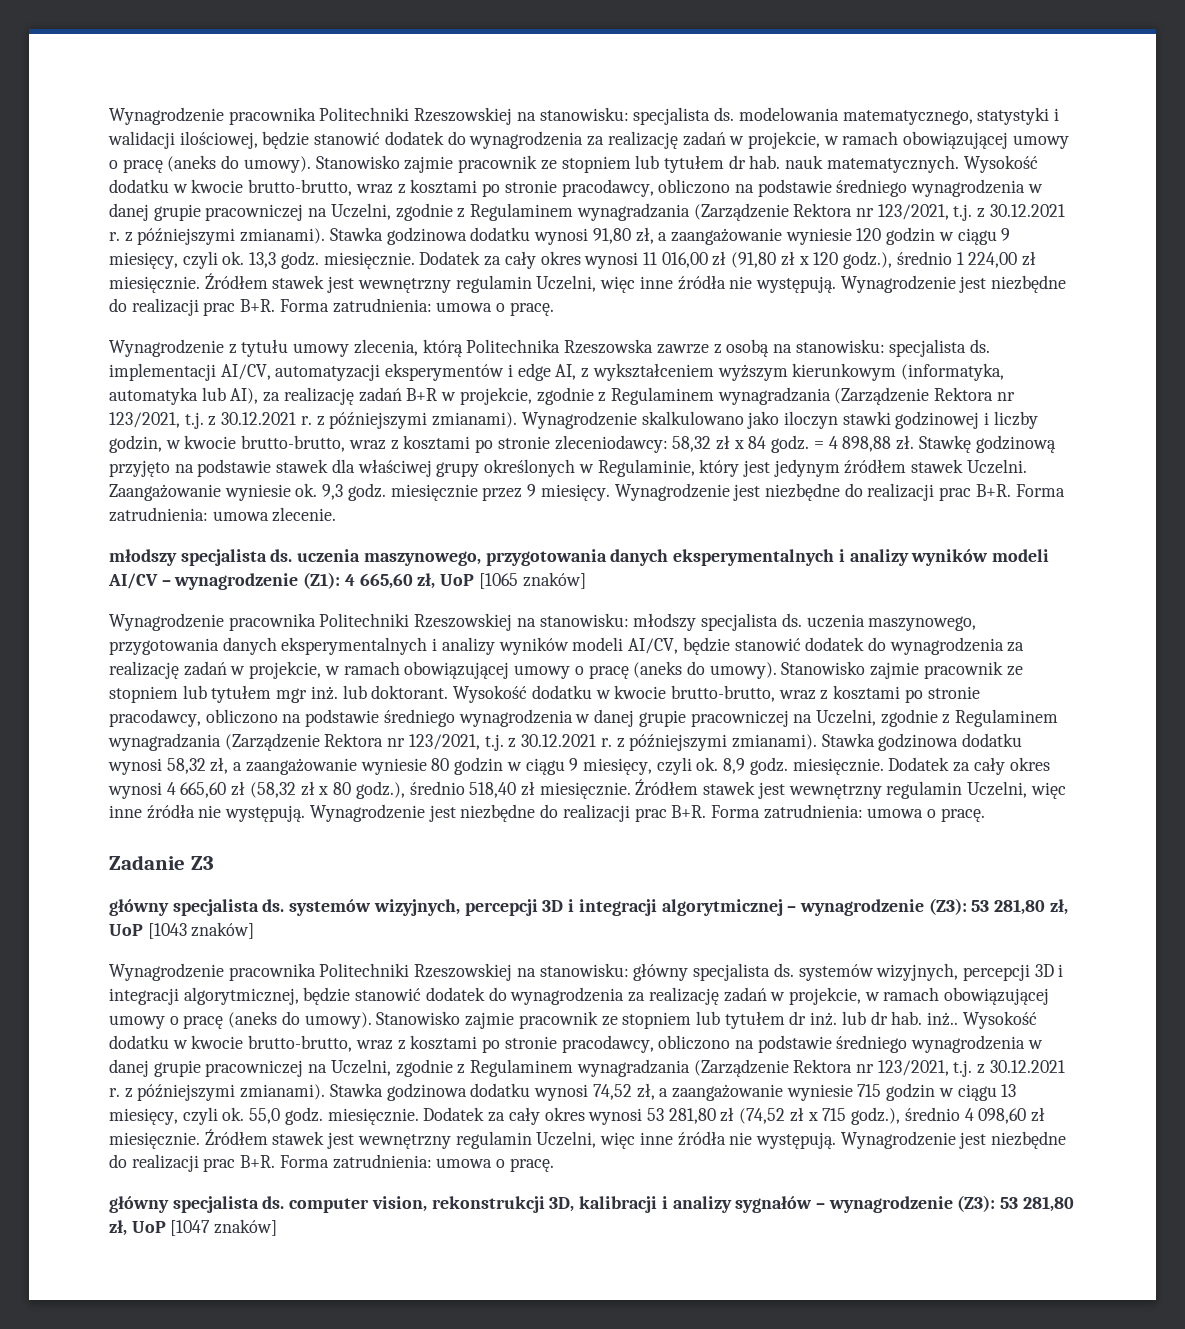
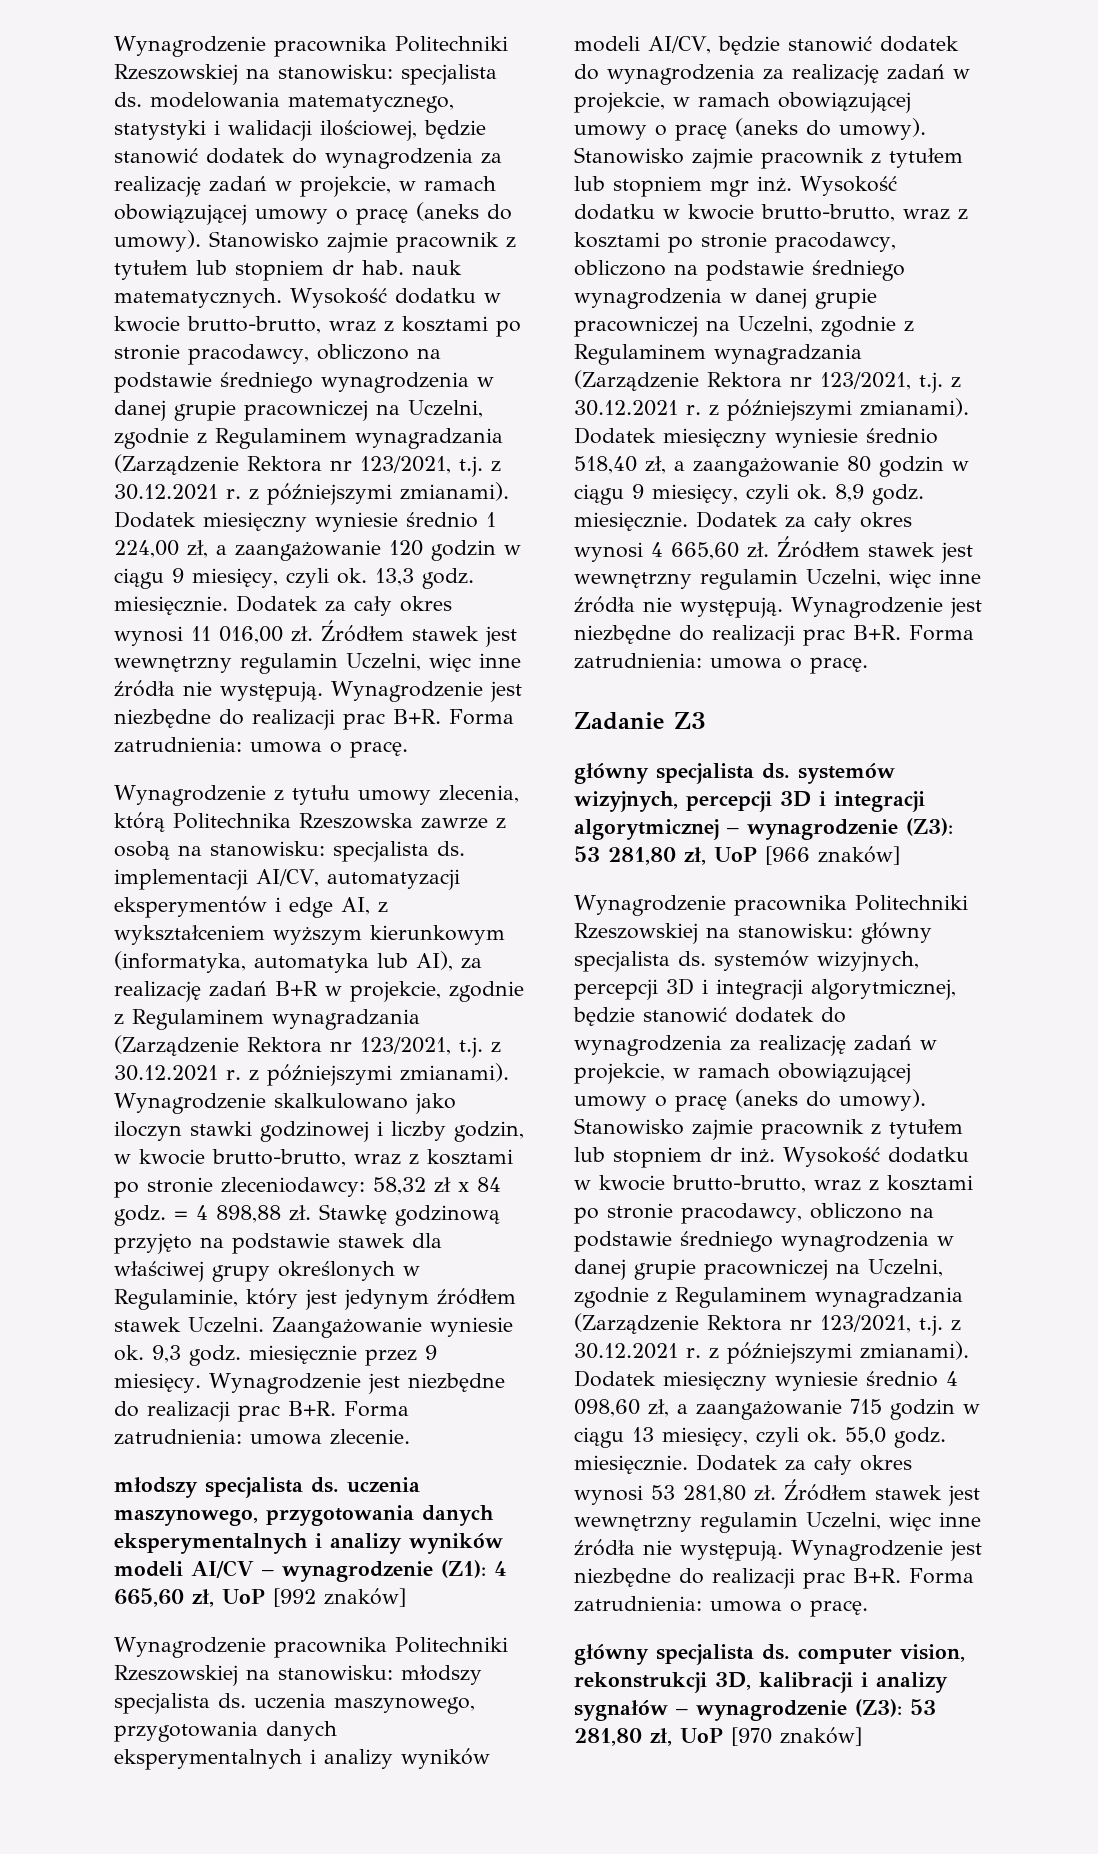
- Stanowisko zajmie pracownik ze stopniem lub tytułem dr hab. nauk matematycznych.
+ Stanowisko zajmie pracownik z tytułem lub stopniem dr hab. nauk matematycznych.
- Stawka godzinowa dodatku wynosi 91,80 zł, a zaangażowanie wyniesie 120 godzin w ciągu 9 miesięcy, czyli ok.
+ Dodatek miesięczny wyniesie średnio 1 224,00 zł, a zaangażowanie 120 godzin w ciągu 9 miesięcy, czyli ok.
- Dodatek za cały okres wynosi 11 016,00 zł (91,80 zł x 120 godz.), średnio 1 224,00 zł miesięcznie.
+ Dodatek za cały okres wynosi 11 016,00 zł.
- młodszy specjalista ds. uczenia maszynowego, przygotowania danych eksperymentalnych i analizy wyników modeli AI/CV – wynagrodzenie (Z1): 4 665,60 zł, UoP [1065 znaków]
+ młodszy specjalista ds. uczenia maszynowego, przygotowania danych eksperymentalnych i analizy wyników modeli AI/CV – wynagrodzenie (Z1): 4 665,60 zł, UoP [992 znaków]
- Stanowisko zajmie pracownik ze stopniem lub tytułem mgr inż. lub doktorant.
+ Stanowisko zajmie pracownik z tytułem lub stopniem mgr inż.
- Stawka godzinowa dodatku wynosi 58,32 zł, a zaangażowanie wyniesie 80 godzin w ciągu 9 miesięcy, czyli ok.
+ Dodatek miesięczny wyniesie średnio 518,40 zł, a zaangażowanie 80 godzin w ciągu 9 miesięcy, czyli ok.
- Dodatek za cały okres wynosi 4 665,60 zł (58,32 zł x 80 godz.), średnio 518,40 zł miesięcznie.
+ Dodatek za cały okres wynosi 4 665,60 zł.
- główny specjalista ds. systemów wizyjnych, percepcji 3D i integracji algorytmicznej – wynagrodzenie (Z3): 53 281,80 zł, UoP [1043 znaków]
+ główny specjalista ds. systemów wizyjnych, percepcji 3D i integracji algorytmicznej – wynagrodzenie (Z3): 53 281,80 zł, UoP [966 znaków]
- Stanowisko zajmie pracownik ze stopniem lub tytułem dr inż. lub dr hab. inż..
+ Stanowisko zajmie pracownik z tytułem lub stopniem dr inż.
- Stawka godzinowa dodatku wynosi 74,52 zł, a zaangażowanie wyniesie 715 godzin w ciągu 13 miesięcy, czyli ok.
+ Dodatek miesięczny wyniesie średnio 4 098,60 zł, a zaangażowanie 715 godzin w ciągu 13 miesięcy, czyli ok.
- Dodatek za cały okres wynosi 53 281,80 zł (74,52 zł x 715 godz.), średnio 4 098,60 zł miesięcznie.
+ Dodatek za cały okres wynosi 53 281,80 zł.
- główny specjalista ds. computer vision, rekonstrukcji 3D, kalibracji i analizy sygnałów – wynagrodzenie (Z3): 53 281,80 zł, UoP [1047 znaków]
+ główny specjalista ds. computer vision, rekonstrukcji 3D, kalibracji i analizy sygnałów – wynagrodzenie (Z3): 53 281,80 zł, UoP [970 znaków]

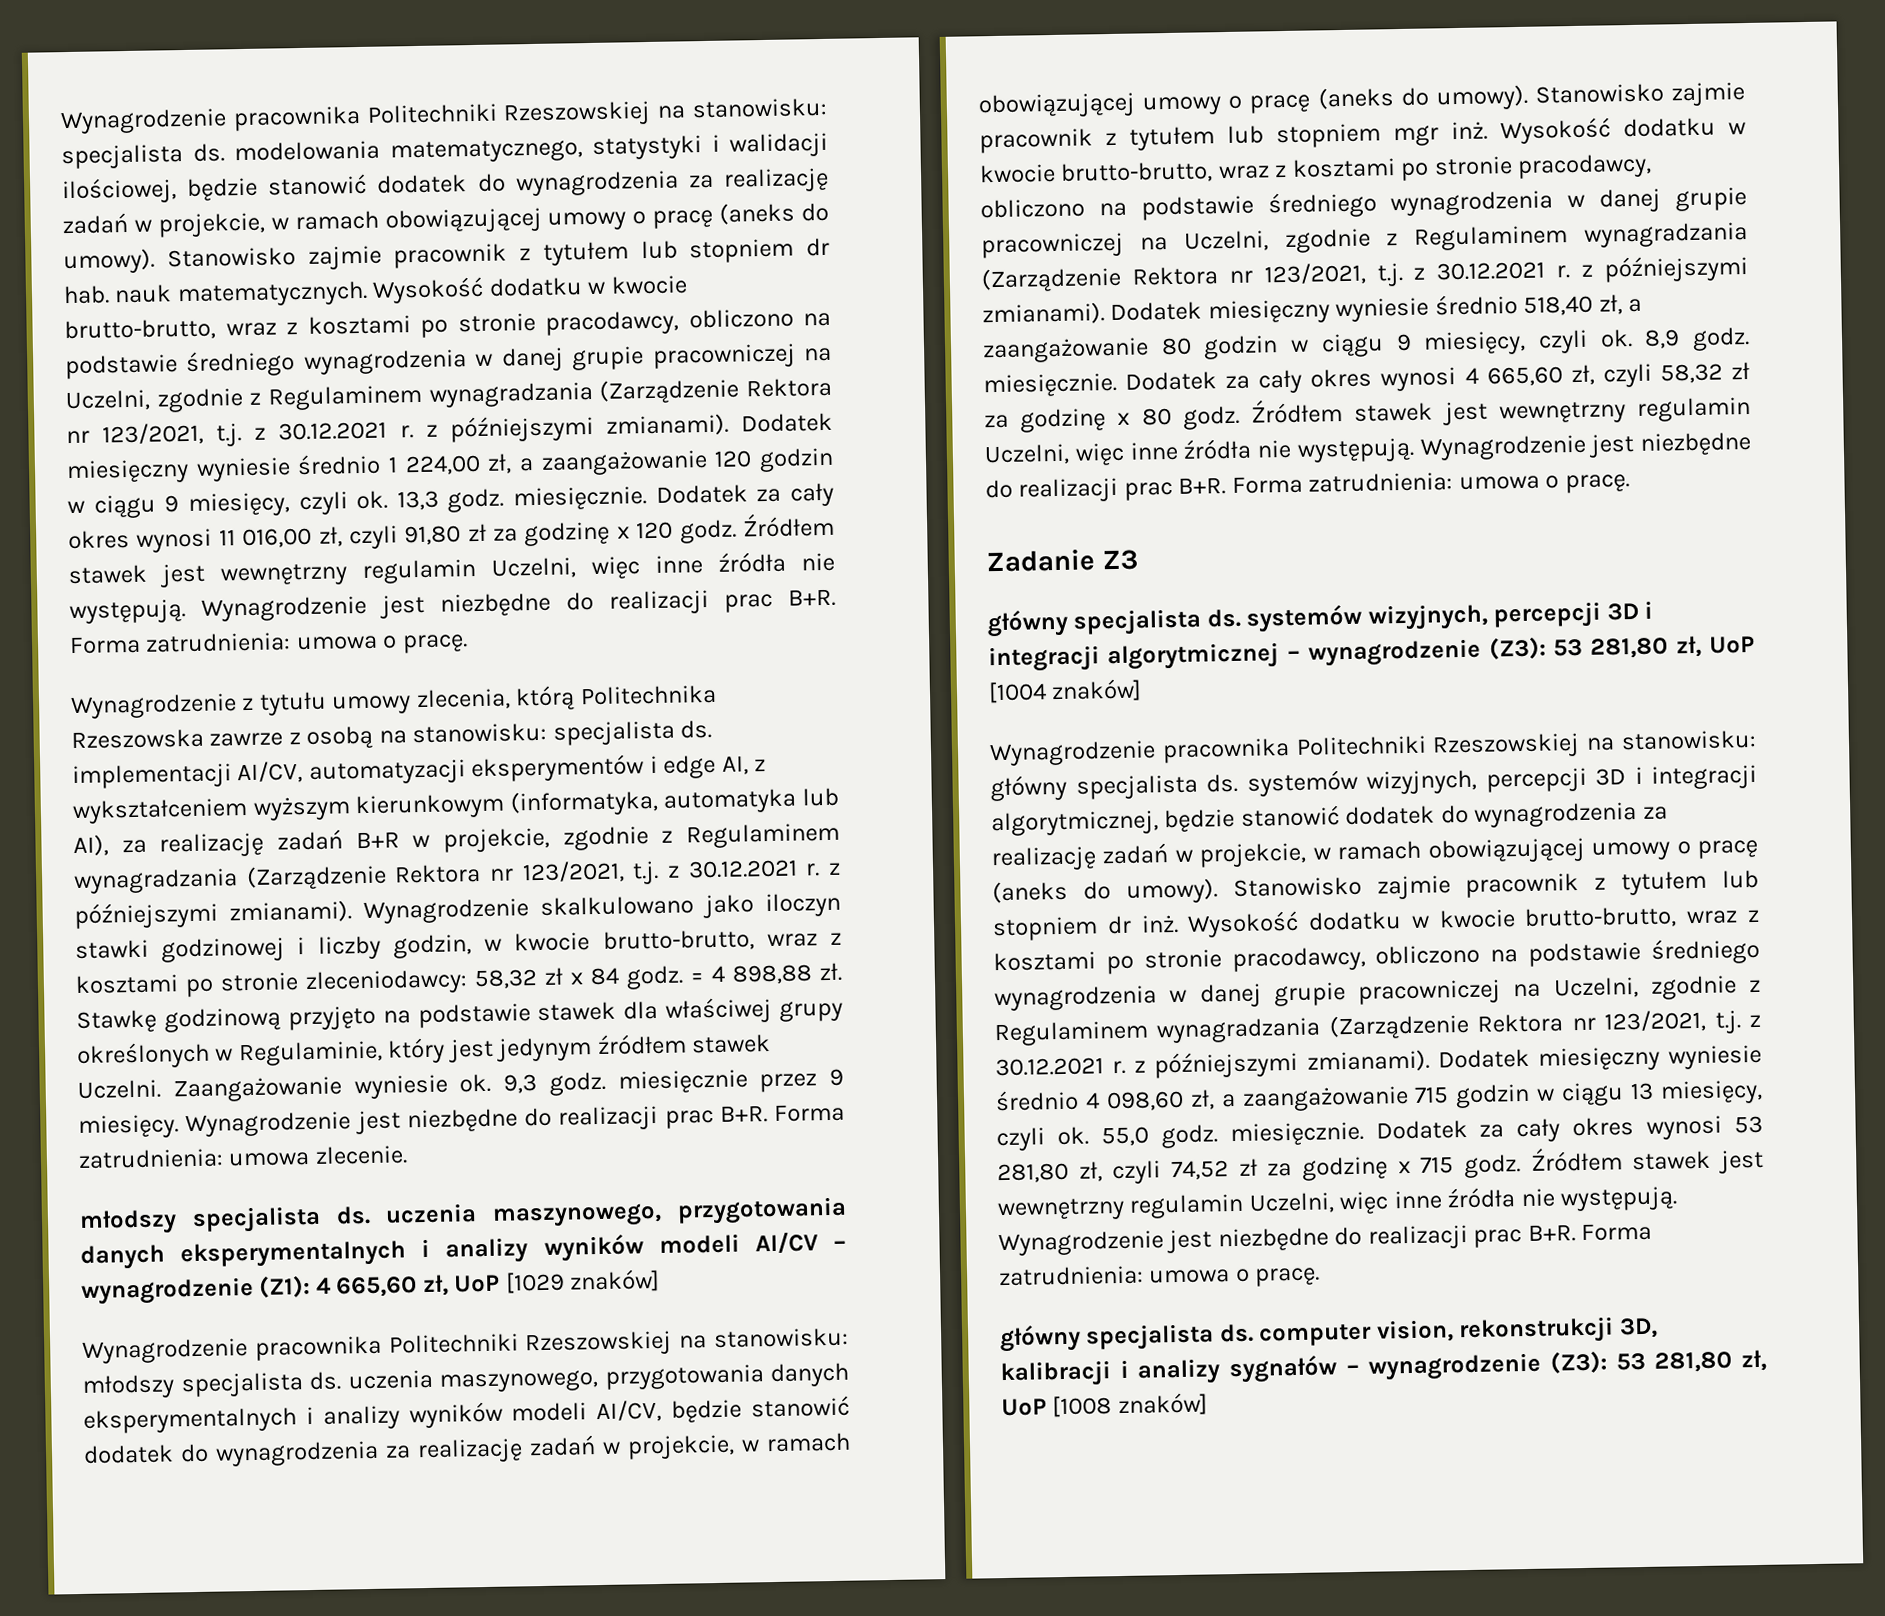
- Dodatek za cały okres wynosi 11 016,00 zł.
+ Dodatek za cały okres wynosi 11 016,00 zł, czyli 91,80 zł za godzinę x 120 godz.
- młodszy specjalista ds. uczenia maszynowego, przygotowania danych eksperymentalnych i analizy wyników modeli AI/CV – wynagrodzenie (Z1): 4 665,60 zł, UoP [992 znaków]
+ młodszy specjalista ds. uczenia maszynowego, przygotowania danych eksperymentalnych i analizy wyników modeli AI/CV – wynagrodzenie (Z1): 4 665,60 zł, UoP [1029 znaków]
- Dodatek za cały okres wynosi 4 665,60 zł.
+ Dodatek za cały okres wynosi 4 665,60 zł, czyli 58,32 zł za godzinę x 80 godz.
- główny specjalista ds. systemów wizyjnych, percepcji 3D i integracji algorytmicznej – wynagrodzenie (Z3): 53 281,80 zł, UoP [966 znaków]
+ główny specjalista ds. systemów wizyjnych, percepcji 3D i integracji algorytmicznej – wynagrodzenie (Z3): 53 281,80 zł, UoP [1004 znaków]
- Dodatek za cały okres wynosi 53 281,80 zł.
+ Dodatek za cały okres wynosi 53 281,80 zł, czyli 74,52 zł za godzinę x 715 godz.
- główny specjalista ds. computer vision, rekonstrukcji 3D, kalibracji i analizy sygnałów – wynagrodzenie (Z3): 53 281,80 zł, UoP [970 znaków]
+ główny specjalista ds. computer vision, rekonstrukcji 3D, kalibracji i analizy sygnałów – wynagrodzenie (Z3): 53 281,80 zł, UoP [1008 znaków]

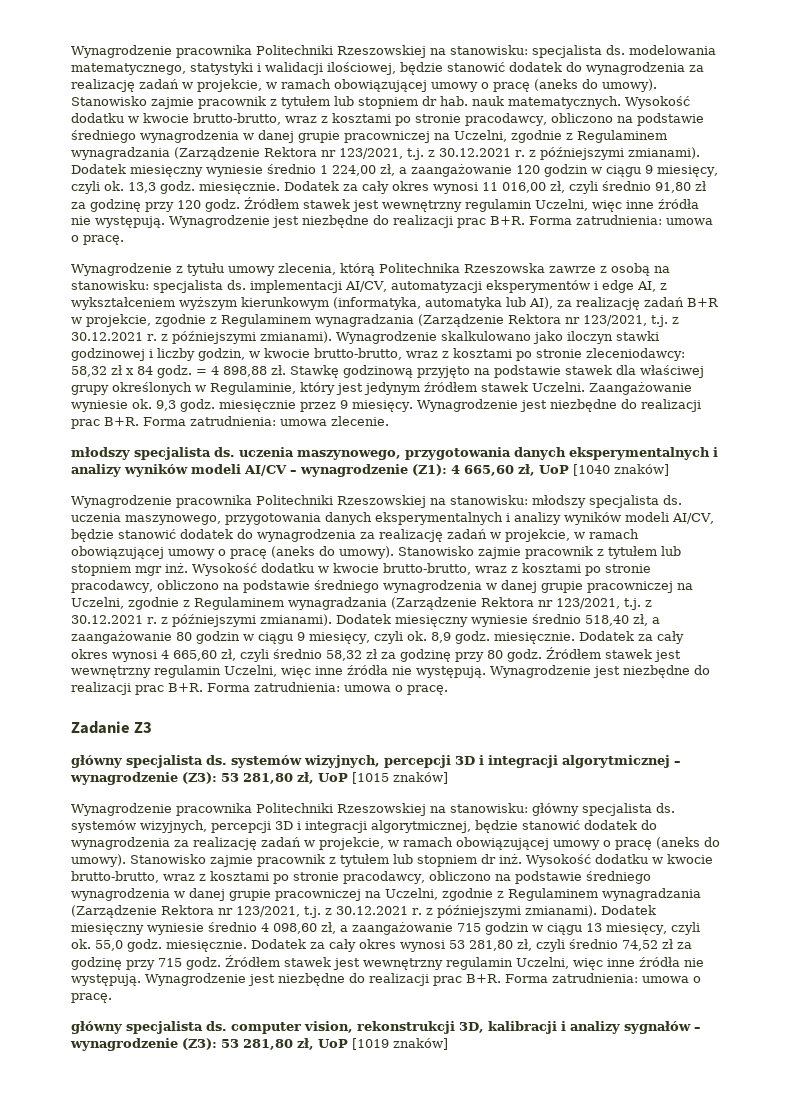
- Dodatek za cały okres wynosi 11 016,00 zł, czyli 91,80 zł za godzinę x 120 godz.
+ Dodatek za cały okres wynosi 11 016,00 zł, czyli średnio 91,80 zł za godzinę przy 120 godz.
- młodszy specjalista ds. uczenia maszynowego, przygotowania danych eksperymentalnych i analizy wyników modeli AI/CV – wynagrodzenie (Z1): 4 665,60 zł, UoP [1029 znaków]
+ młodszy specjalista ds. uczenia maszynowego, przygotowania danych eksperymentalnych i analizy wyników modeli AI/CV – wynagrodzenie (Z1): 4 665,60 zł, UoP [1040 znaków]
- Dodatek za cały okres wynosi 4 665,60 zł, czyli 58,32 zł za godzinę x 80 godz.
+ Dodatek za cały okres wynosi 4 665,60 zł, czyli średnio 58,32 zł za godzinę przy 80 godz.
- główny specjalista ds. systemów wizyjnych, percepcji 3D i integracji algorytmicznej – wynagrodzenie (Z3): 53 281,80 zł, UoP [1004 znaków]
+ główny specjalista ds. systemów wizyjnych, percepcji 3D i integracji algorytmicznej – wynagrodzenie (Z3): 53 281,80 zł, UoP [1015 znaków]
- Dodatek za cały okres wynosi 53 281,80 zł, czyli 74,52 zł za godzinę x 715 godz.
+ Dodatek za cały okres wynosi 53 281,80 zł, czyli średnio 74,52 zł za godzinę przy 715 godz.
- główny specjalista ds. computer vision, rekonstrukcji 3D, kalibracji i analizy sygnałów – wynagrodzenie (Z3): 53 281,80 zł, UoP [1008 znaków]
+ główny specjalista ds. computer vision, rekonstrukcji 3D, kalibracji i analizy sygnałów – wynagrodzenie (Z3): 53 281,80 zł, UoP [1019 znaków]

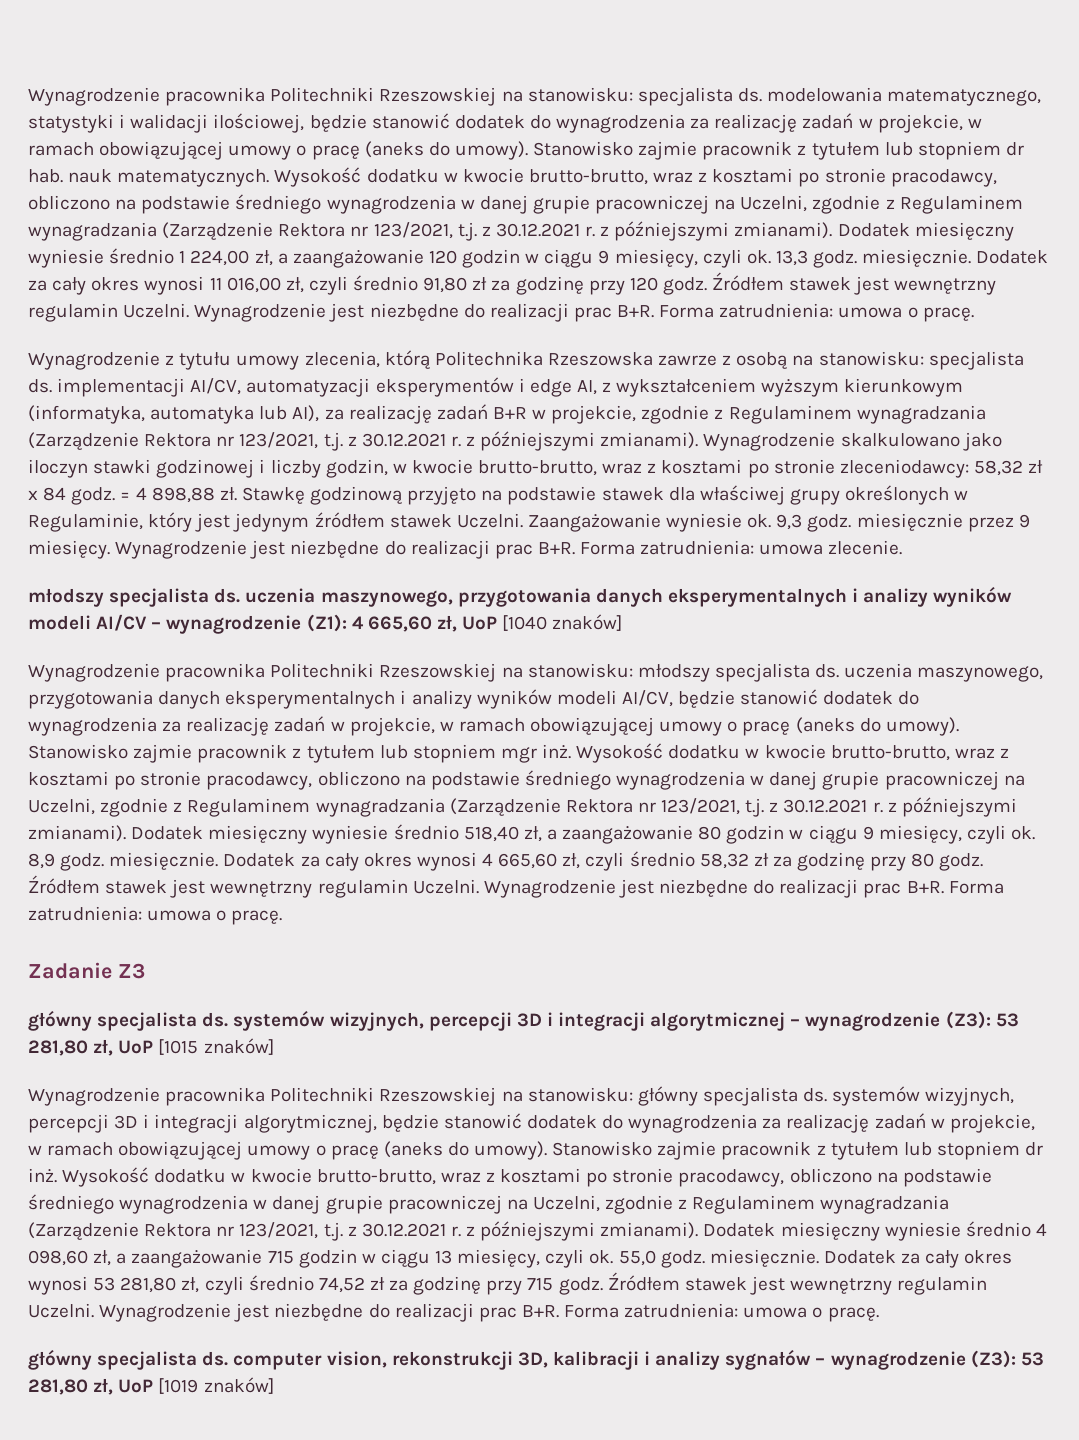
- Dodatek za cały okres wynosi 11 016,00 zł, czyli średnio 91,80 zł za godzinę przy 120 godz. Źródłem stawek jest wewnętrzny regulamin Uczelni, więc inne źródła nie występują.
+ Dodatek za cały okres wynosi 11 016,00 zł, czyli średnio 91,80 zł za godzinę przy 120 godz. Źródłem stawek jest wewnętrzny regulamin Uczelni.
- Dodatek za cały okres wynosi 4 665,60 zł, czyli średnio 58,32 zł za godzinę przy 80 godz. Źródłem stawek jest wewnętrzny regulamin Uczelni, więc inne źródła nie występują.
+ Dodatek za cały okres wynosi 4 665,60 zł, czyli średnio 58,32 zł za godzinę przy 80 godz. Źródłem stawek jest wewnętrzny regulamin Uczelni.
- Dodatek za cały okres wynosi 53 281,80 zł, czyli średnio 74,52 zł za godzinę przy 715 godz. Źródłem stawek jest wewnętrzny regulamin Uczelni, więc inne źródła nie występują.
+ Dodatek za cały okres wynosi 53 281,80 zł, czyli średnio 74,52 zł za godzinę przy 715 godz. Źródłem stawek jest wewnętrzny regulamin Uczelni.

